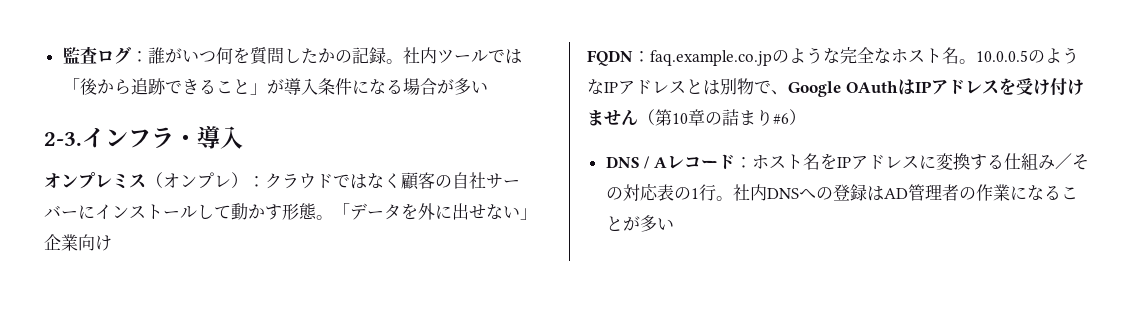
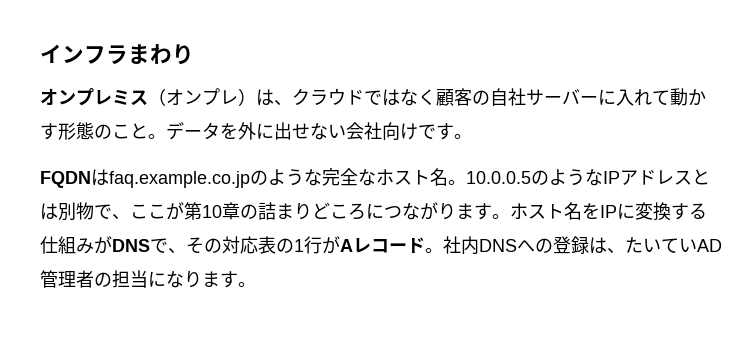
- 監査ログ：誰がいつ何を質問したかの記録。社内ツールでは「後から追跡できること」が導入条件になる場合が多い
- 2-3.インフラ・導入
+ インフラまわり
- オンプレミス（オンプレ）：クラウドではなく顧客の自社サーバーにインストールして動かす形態。「データを外に出せない」企業向け
+ オンプレミス（オンプレ）は、クラウドではなく顧客の自社サーバーに入れて動かす形態のこと。データを外に出せない会社向けです。
- FQDN：faq.example.co.jpのような完全なホスト名。
+ FQDNはfaq.example.co.jpのような完全なホスト名。
- 10.0.0.5のようなIPアドレスとは別物で、Google OAuthはIPアドレスを受け付けません（第10章の詰まり#6）
- DNS / Aレコード：ホスト名をIPアドレスに変換する仕組み／その対応表の1行。
+ 10.0.0.5のようなIPアドレスとは別物で、ここが第10章の詰まりどころにつながります。ホスト名をIPに変換する仕組みがDNSで、その対応表の1行がAレコード。
- 社内DNSへの登録はAD管理者の作業になることが多い
+ 社内DNSへの登録は、たいていAD管理者の担当になります。

